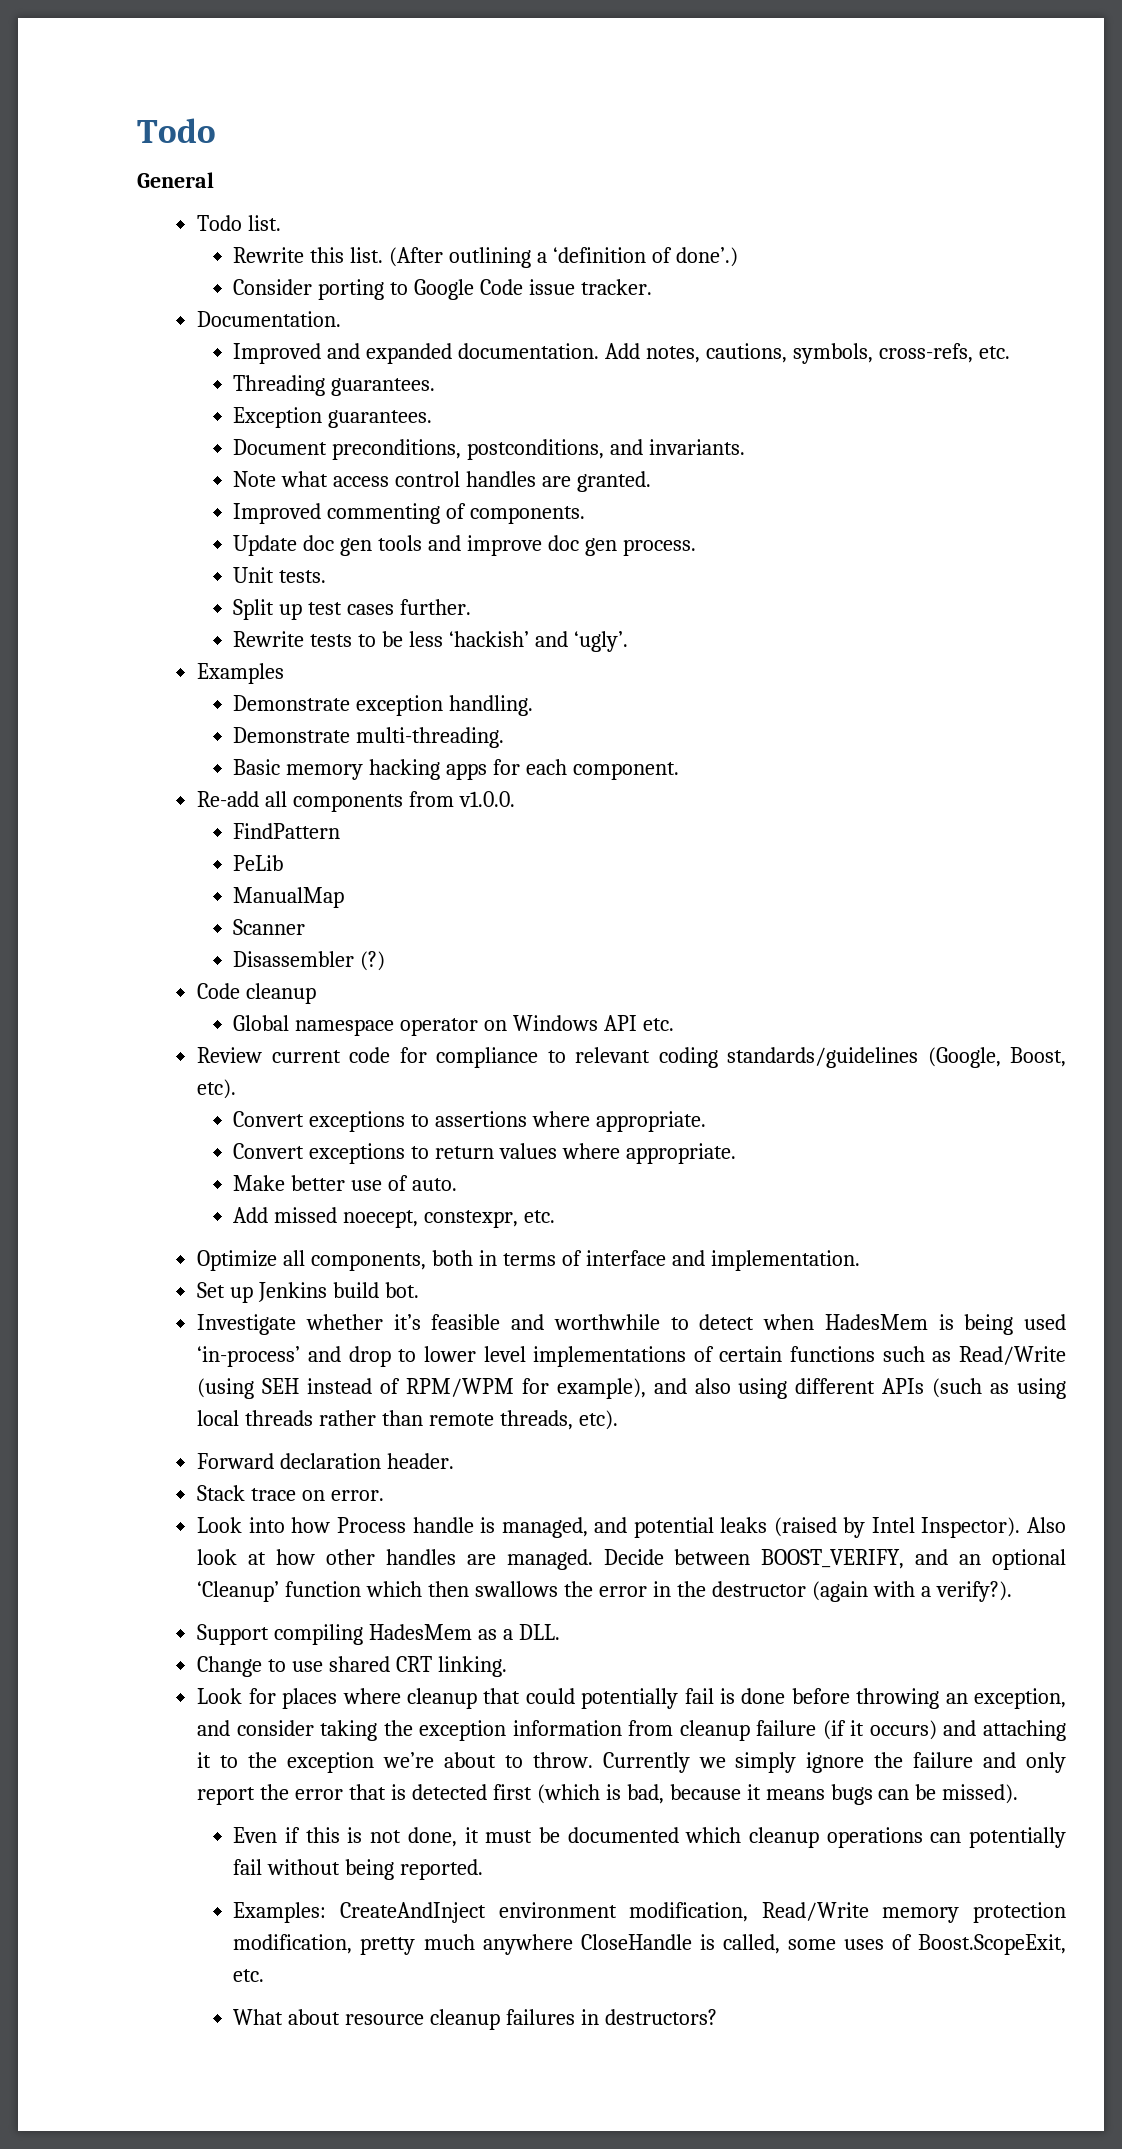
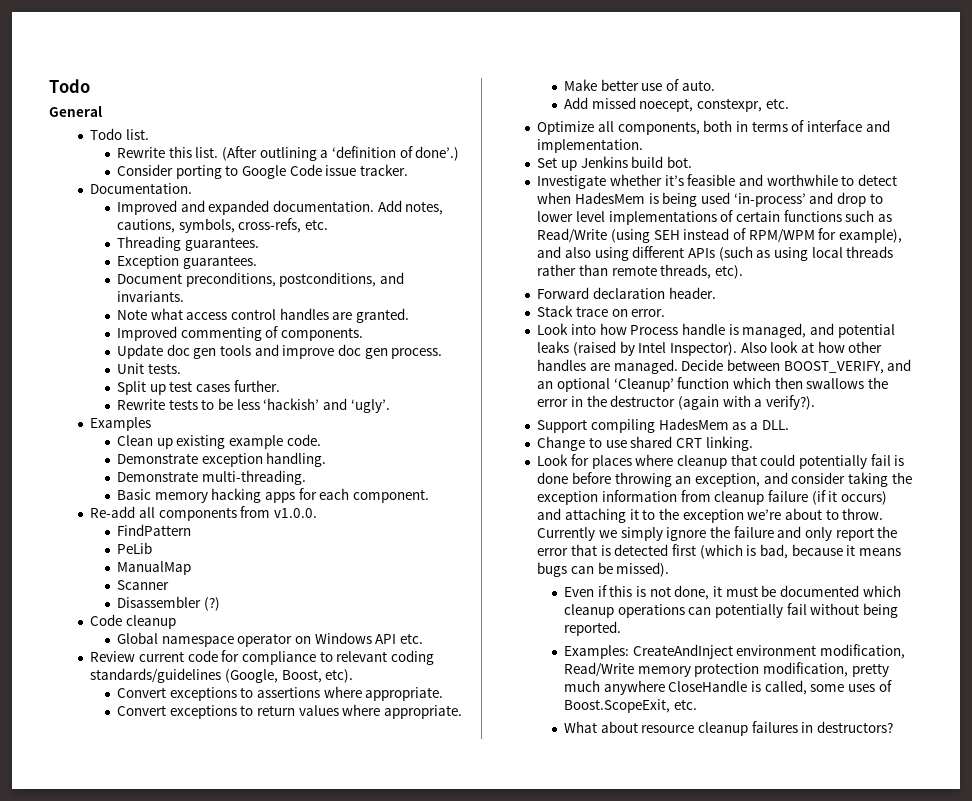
+ Clean up existing example code.

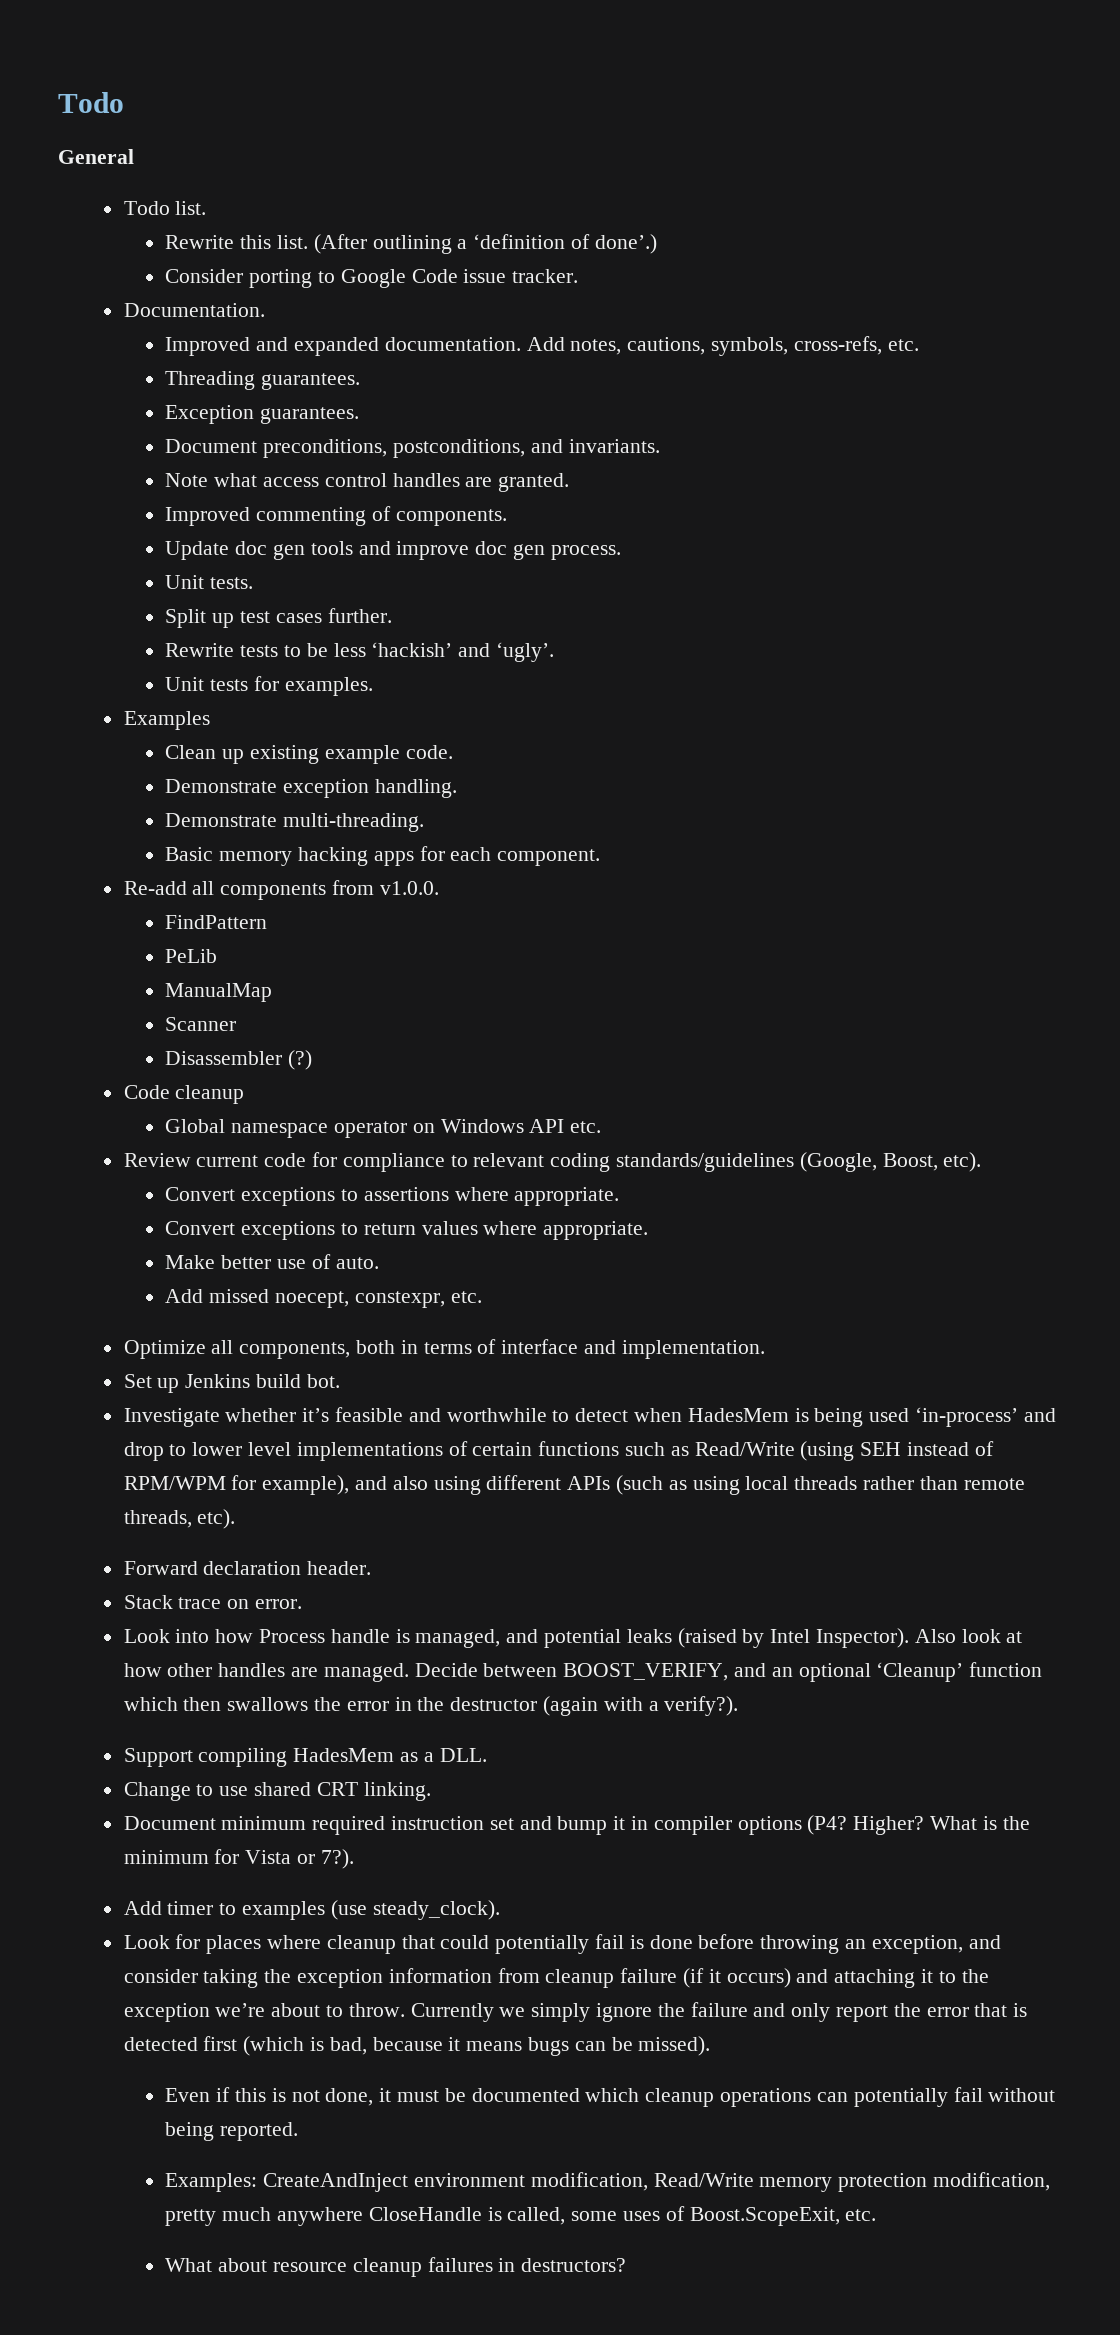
+ Unit tests for examples.
+ Document minimum required instruction set and bump it in compiler options (P4? Higher? What is the minimum for Vista or 7?).
+ Add timer to examples (use steady_clock).

